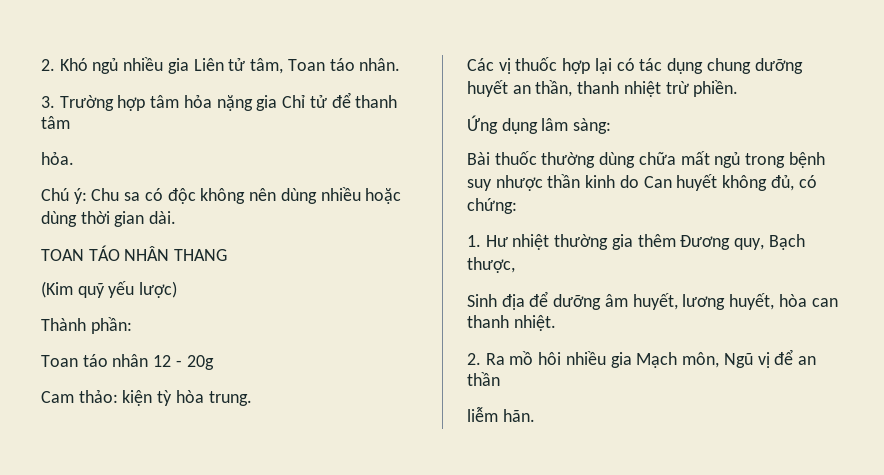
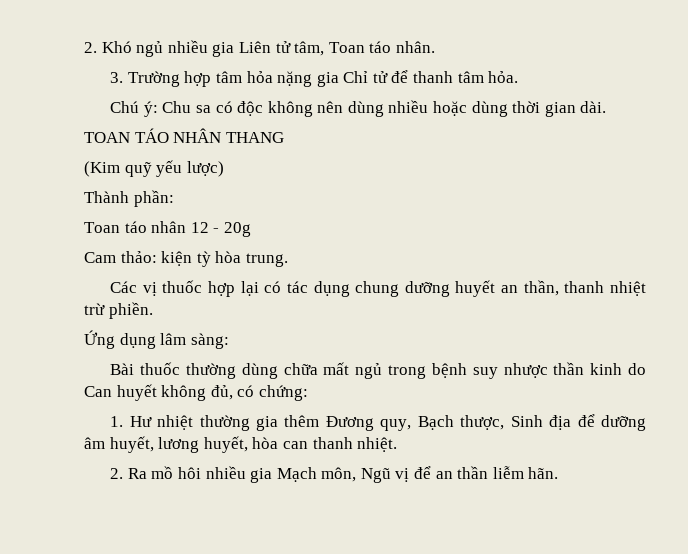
- 3. Trường hợp tâm hỏa nặng gia Chỉ tử để thanh tâm
- hỏa.
+ 3. Trường hợp tâm hỏa nặng gia Chỉ tử để thanh tâm hỏa.
- 1. Hư nhiệt thường gia thêm Đương quy, Bạch thược,
- Sinh địa để dưỡng âm huyết, lương huyết, hòa can thanh nhiệt.
+ 1. Hư nhiệt thường gia thêm Đương quy, Bạch thược, Sinh địa để dưỡng âm huyết, lương huyết, hòa can thanh nhiệt.
- 2. Ra mồ hôi nhiều gia Mạch môn, Ngũ vị để an thần
- liễm hãn.
+ 2. Ra mồ hôi nhiều gia Mạch môn, Ngũ vị để an thần liễm hãn.

